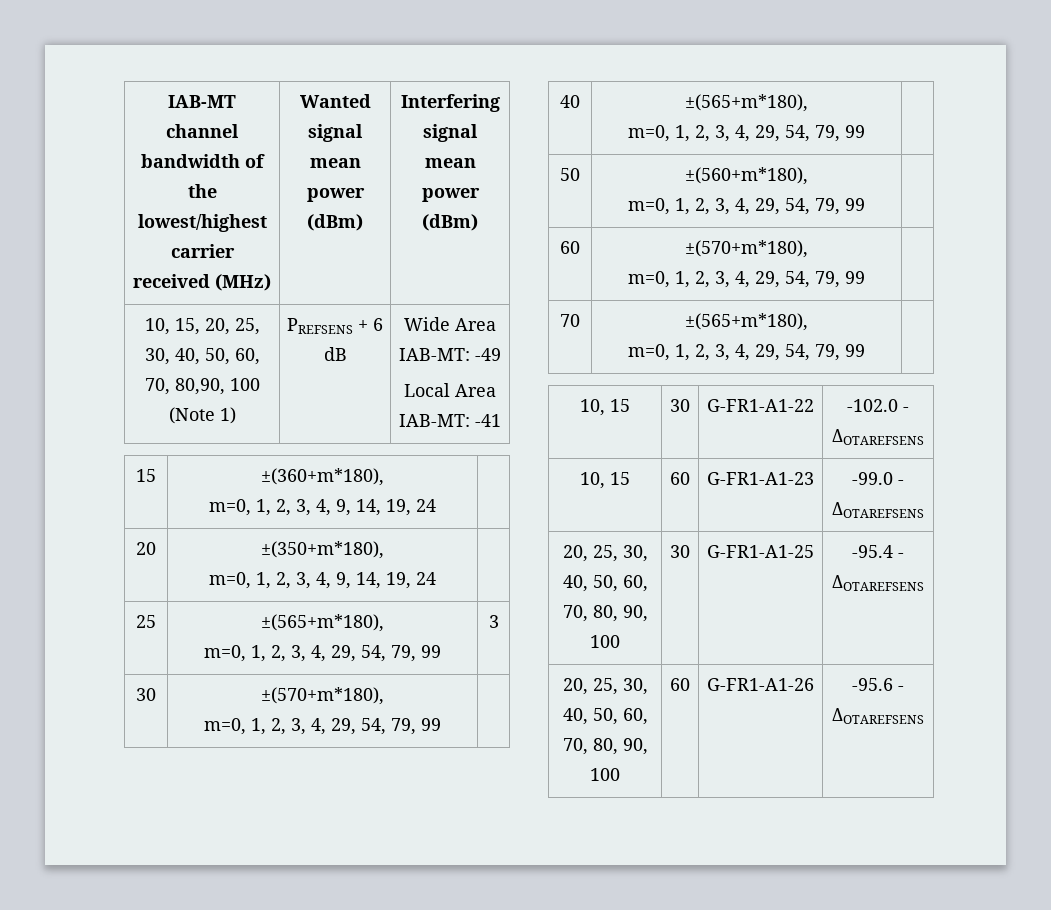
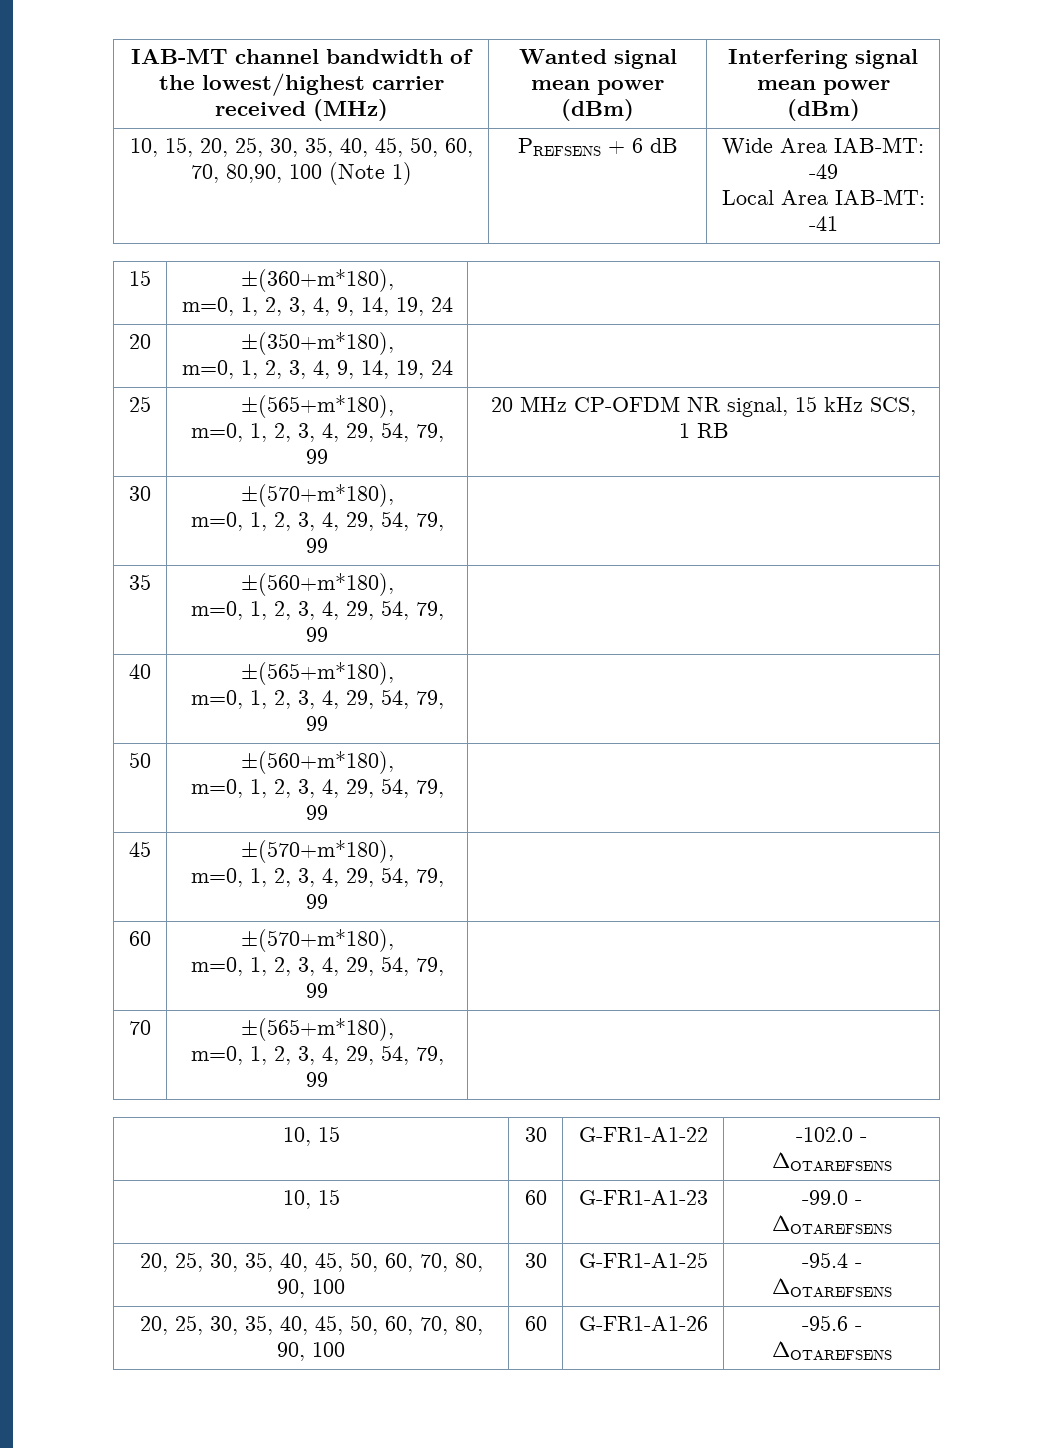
- 10, 15, 20, 25, 30, 40, 50, 60, 70, 80,90, 100 (Note 1) | PREFSENS + 6 dB | Wide Area IAB-MT: -49
+ 10, 15, 20, 25, 30, 35, 40, 45, 50, 60, 70, 80,90, 100 (Note 1) | PREFSENS + 6 dB | Wide Area IAB-MT: -49
  25 | ±(565+m*180),
- m=0, 1, 2, 3, 4, 29, 54, 79, 99 | 3
+ m=0, 1, 2, 3, 4, 29, 54, 79, 99 | 20 MHz CP-OFDM NR signal, 15 kHz SCS, 1 RB
+ 35 | ±(560+m*180),
+ m=0, 1, 2, 3, 4, 29, 54, 79, 99 |
+ 45 | ±(570+m*180),
+ m=0, 1, 2, 3, 4, 29, 54, 79, 99 |
- 20, 25, 30, 40, 50, 60, 70, 80, 90, 100 | 30 | G-FR1-A1-25 | -95.4 - ΔOTAREFSENS
+ 20, 25, 30, 35, 40, 45, 50, 60, 70, 80, 90, 100 | 30 | G-FR1-A1-25 | -95.4 - ΔOTAREFSENS
- 20, 25, 30, 40, 50, 60, 70, 80, 90, 100 | 60 | G-FR1-A1-26 | -95.6 - ΔOTAREFSENS
+ 20, 25, 30, 35, 40, 45, 50, 60, 70, 80, 90, 100 | 60 | G-FR1-A1-26 | -95.6 - ΔOTAREFSENS

